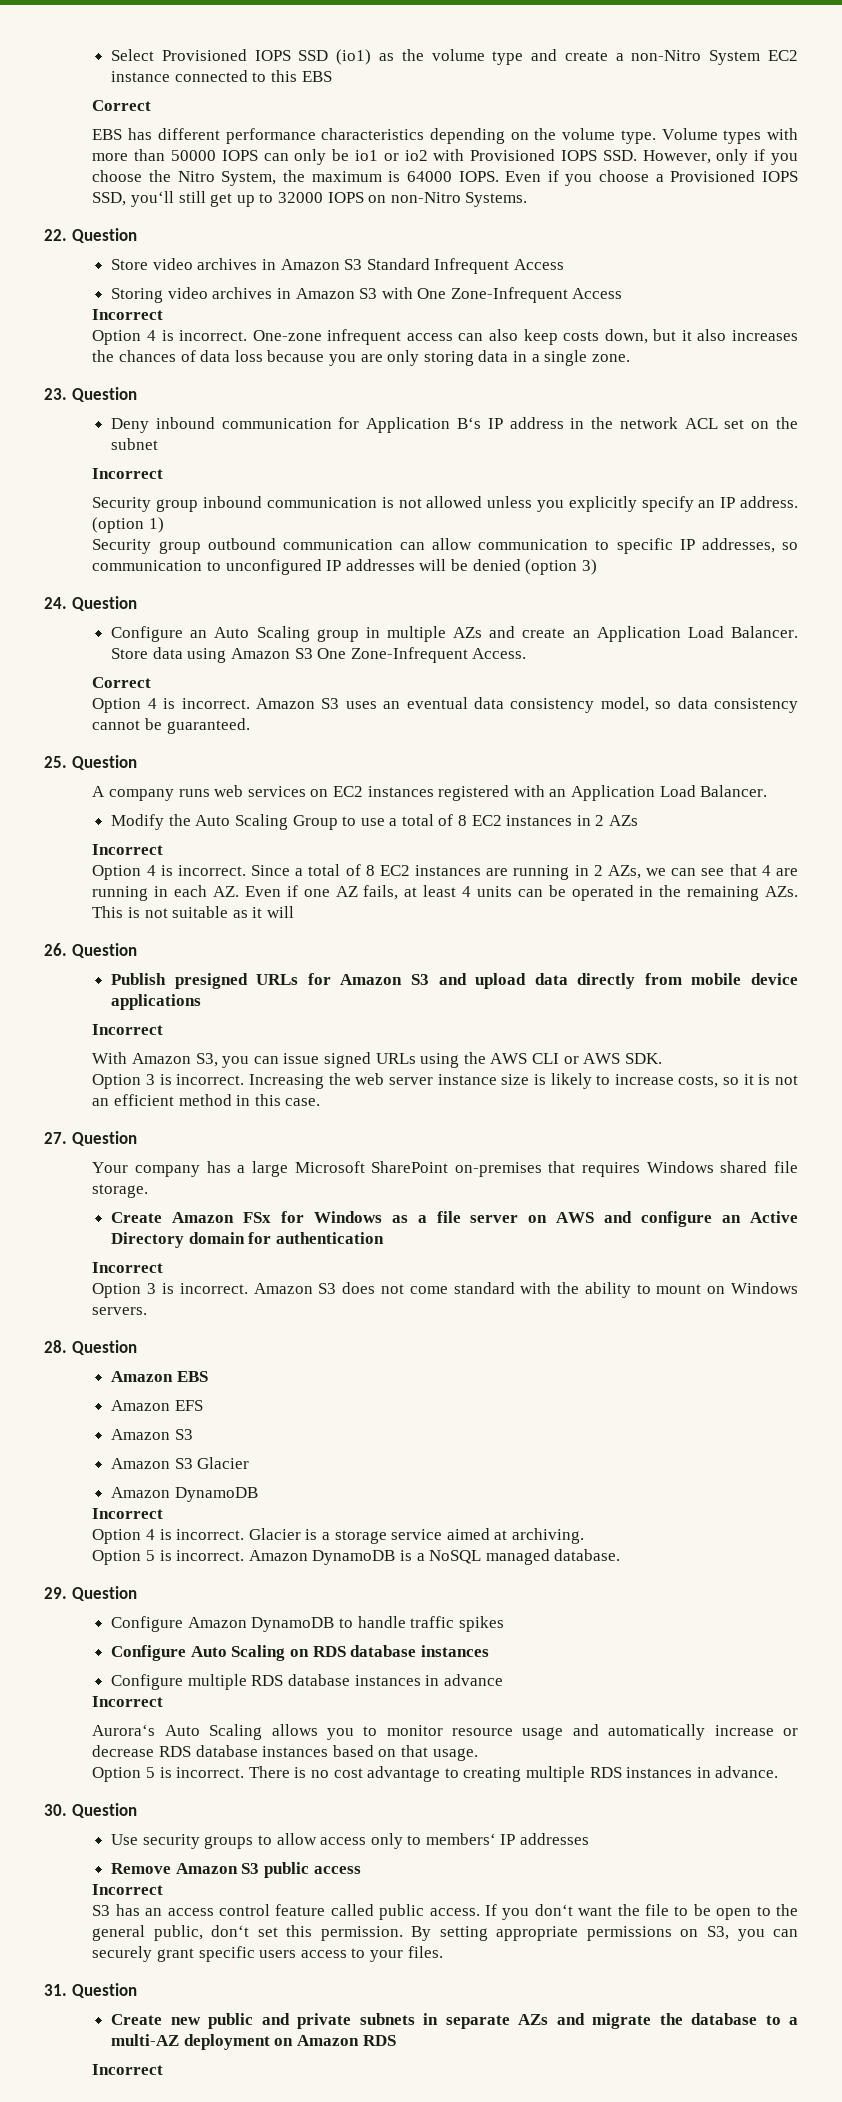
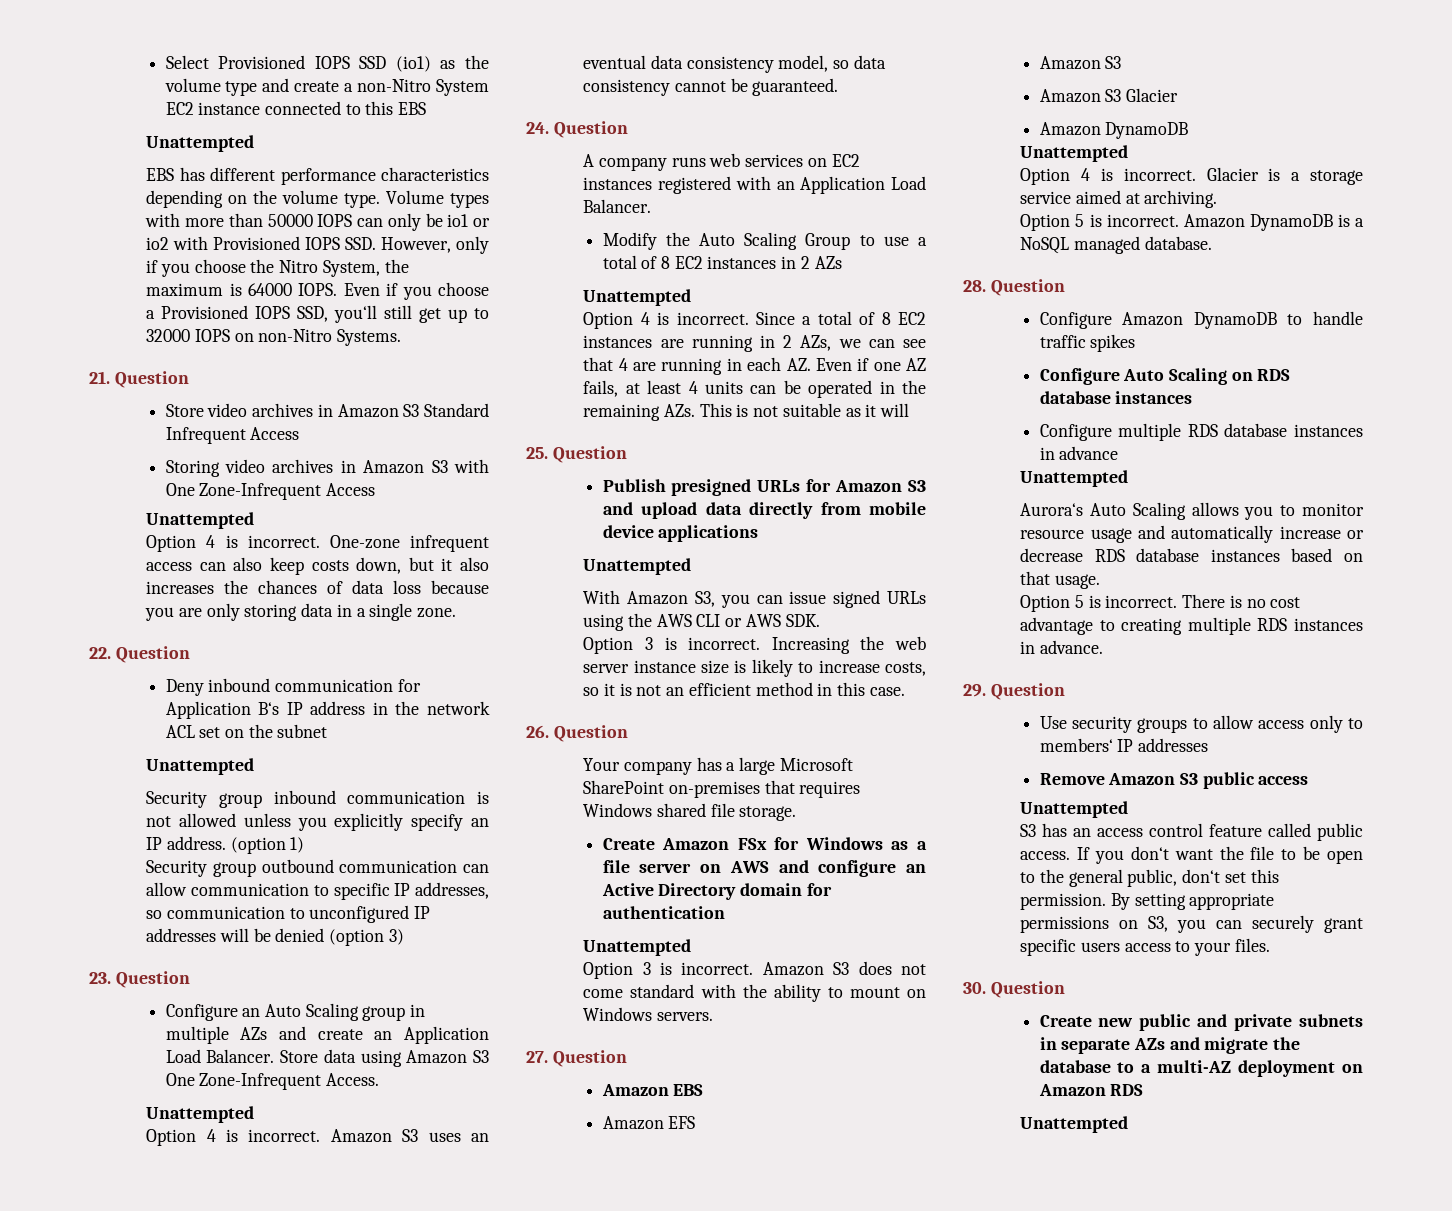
  Select Provisioned IOPS SSD (io1) as the volume type and create a non-Nitro System EC2 instance connected to this EBS
- Correct
+ Unattempted
- 22. Question
+ 21. Question
  Storing video archives in Amazon S3 with One Zone-Infrequent Access
- Incorrect
+ Unattempted
- 23. Question
+ 22. Question
  Deny inbound communication for Application B‘s IP address in the network ACL set on the subnet
- Incorrect
+ Unattempted
- 24. Question
+ 23. Question
  Store data using Amazon S3 One Zone-Infrequent Access.
- Correct
+ Unattempted
- 25. Question
+ 24. Question
  Modify the Auto Scaling Group to use a total of 8 EC2 instances in 2 AZs
- Incorrect
+ Unattempted
- 26. Question
+ 25. Question
  Publish presigned URLs for Amazon S3 and upload data directly from mobile device applications
- Incorrect
+ Unattempted
- 27. Question
+ 26. Question
  Create Amazon FSx for Windows as a file server on AWS and configure an Active Directory domain for authentication
- Incorrect
+ Unattempted
- 28. Question
+ 27. Question
  Amazon S3 Glacier
  Amazon DynamoDB
- Incorrect
+ Unattempted
- 29. Question
+ 28. Question
  Configure multiple RDS database instances in advance
- Incorrect
+ Unattempted
- 30. Question
+ 29. Question
  Remove Amazon S3 public access
- Incorrect
+ Unattempted
- 31. Question
+ 30. Question
  Create new public and private subnets in separate AZs and migrate the database to a multi-AZ deployment on Amazon RDS
- Incorrect
+ Unattempted

